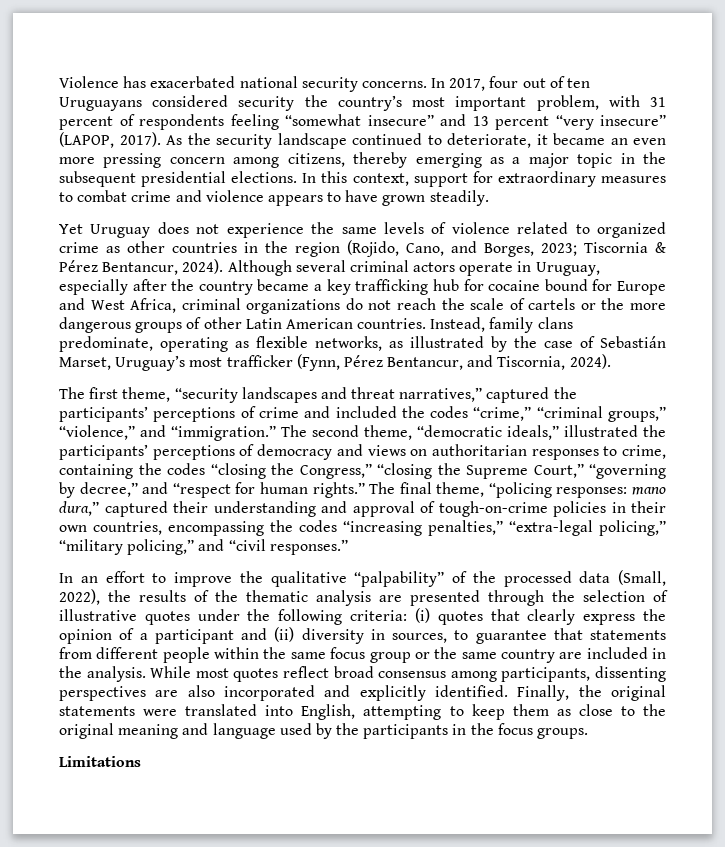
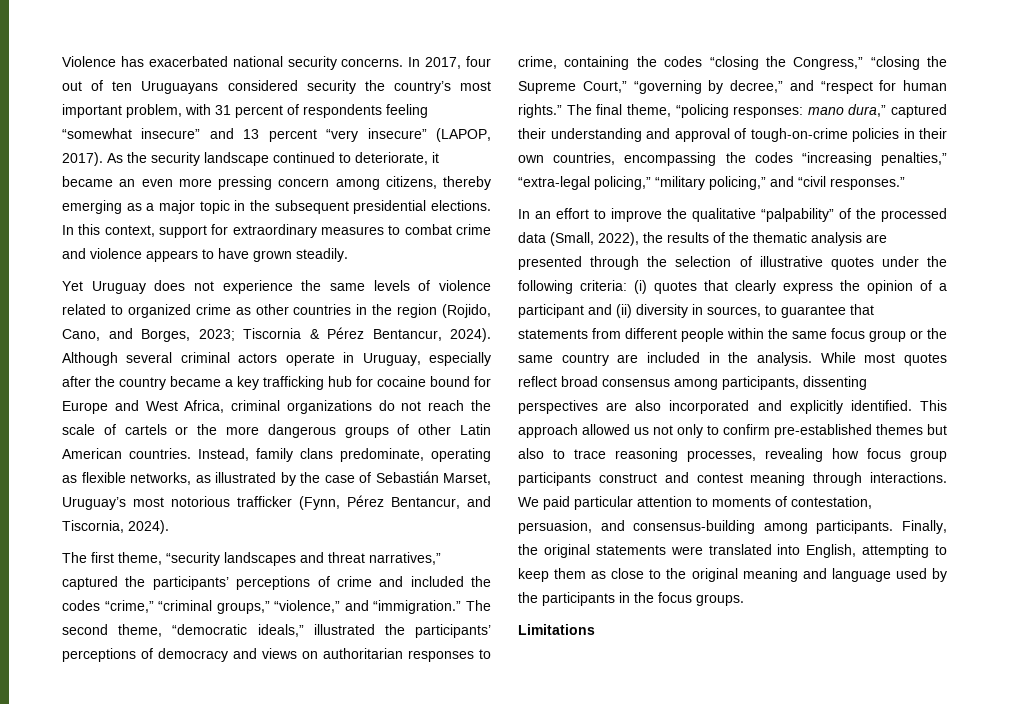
- Instead, family clans predominate, operating as flexible networks, as illustrated by the case of Sebastián Marset, Uruguay’s most trafficker (Fynn, Pérez Bentancur, and Tiscornia, 2024).
+ Instead, family clans predominate, operating as flexible networks, as illustrated by the case of Sebastián Marset, Uruguay’s most notorious trafficker (Fynn, Pérez Bentancur, and Tiscornia, 2024).
+ This approach allowed us not only to confirm pre-established themes but also to trace reasoning processes, revealing how focus group participants construct and contest meaning through interactions. We paid particular attention to moments of contestation, persuasion, and consensus-building among participants.

